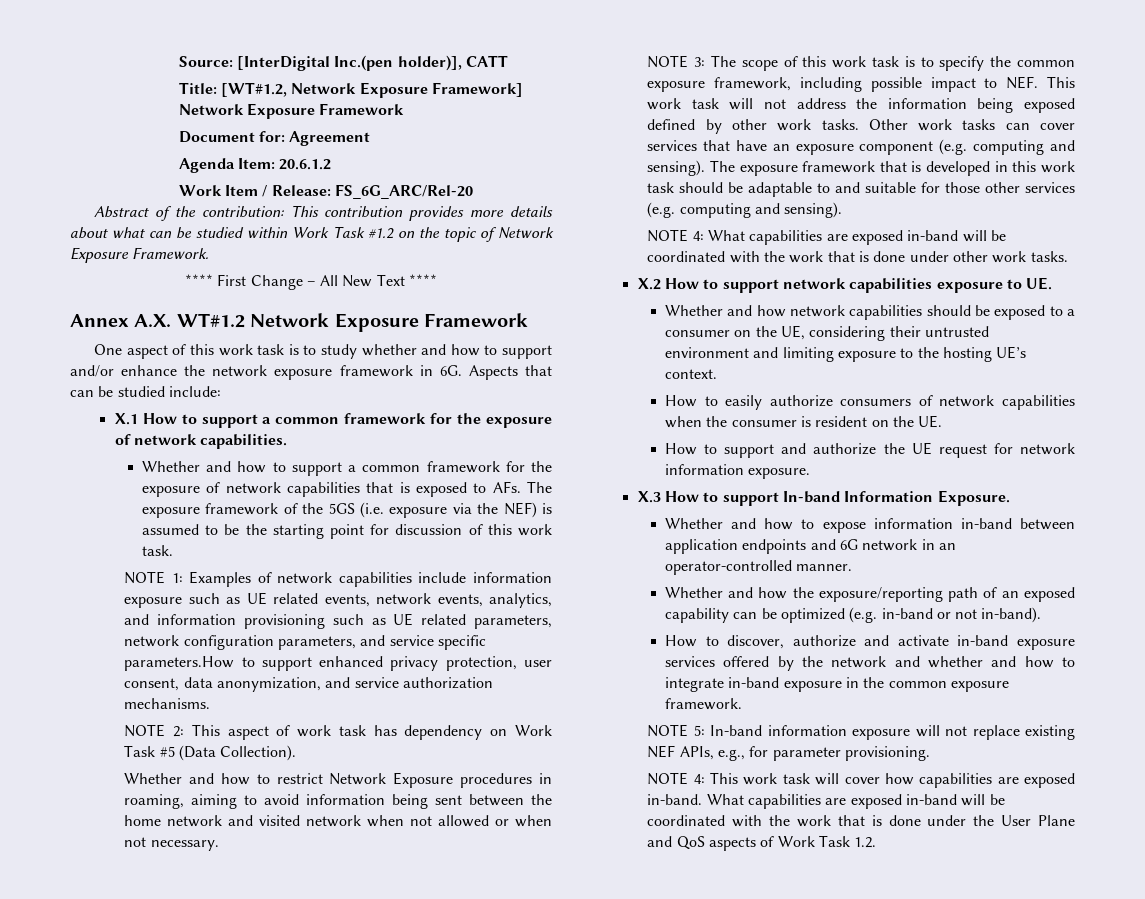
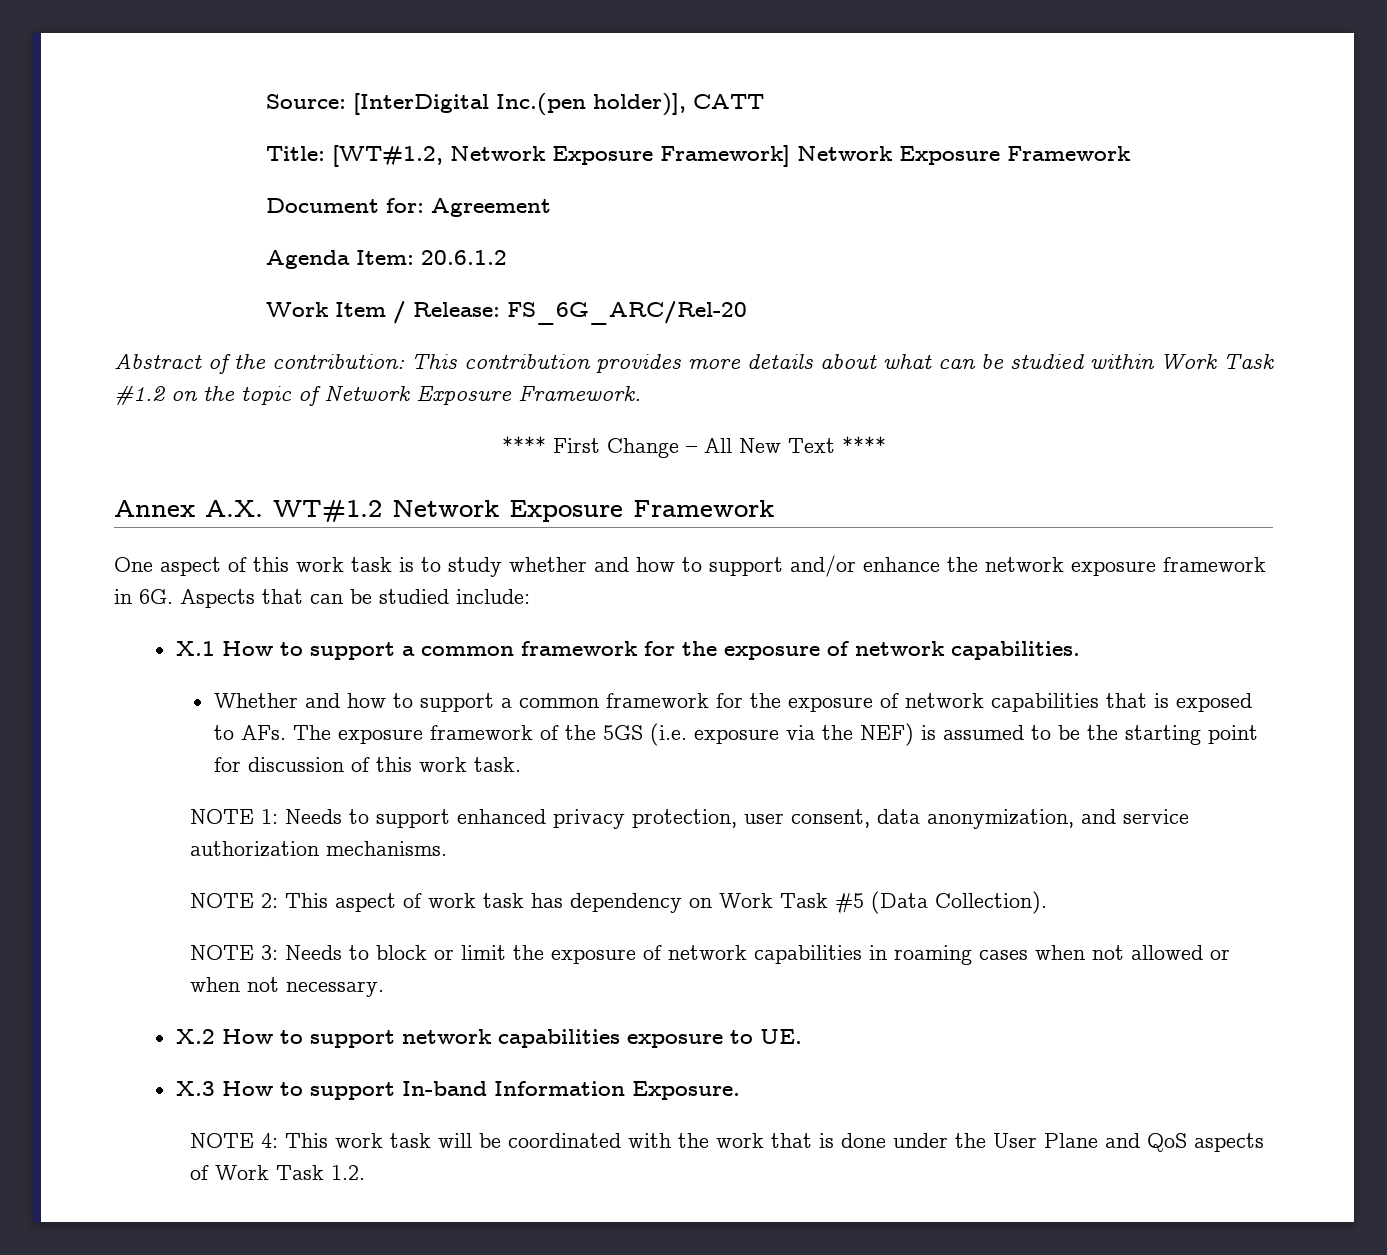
- NOTE 1: Examples of network capabilities include information exposure such as UE related events, network events, analytics, and information provisioning such as UE related parameters, network configuration parameters, and service specific parameters.How to support enhanced privacy protection, user consent, data anonymization, and service authorization mechanisms.
+ NOTE 1: Needs to support enhanced privacy protection, user consent, data anonymization, and service authorization mechanisms.
- Whether and how to restrict Network Exposure procedures in roaming, aiming to avoid information being sent between the home network and visited network when not allowed or when not necessary.
+ NOTE 3: Needs to block or limit the exposure of network capabilities in roaming cases when not allowed or when not necessary.
- NOTE 3: The scope of this work task is to specify the common exposure framework, including possible impact to NEF. This work task will not address the information being exposed defined by other work tasks. Other work tasks can cover services that have an exposure component (e.g. computing and sensing). The exposure framework that is developed in this work task should be adaptable to and suitable for those other services (e.g. computing and sensing).
- NOTE 4: What capabilities are exposed in-band will be coordinated with the work that is done under other work tasks.
- Whether and how network capabilities should be exposed to a consumer on the UE, considering their untrusted environment and limiting exposure to the hosting UE’s context.
- How to easily authorize consumers of network capabilities when the consumer is resident on the UE.
- How to support and authorize the UE request for network information exposure.
- Whether and how to expose information in-band between application endpoints and 6G network in an operator-controlled manner.
- Whether and how the exposure/reporting path of an exposed capability can be optimized (e.g. in-band or not in-band).
- How to discover, authorize and activate in-band exposure services offered by the network and whether and how to integrate in-band exposure in the common exposure framework.
- NOTE 5: In-band information exposure will not replace existing NEF APIs, e.g., for parameter provisioning.
- NOTE 4: This work task will cover how capabilities are exposed in-band. What capabilities are exposed in-band will be coordinated with the work that is done under the User Plane and QoS aspects of Work Task 1.2.
+ NOTE 4: This work task will be coordinated with the work that is done under the User Plane and QoS aspects of Work Task 1.2.

